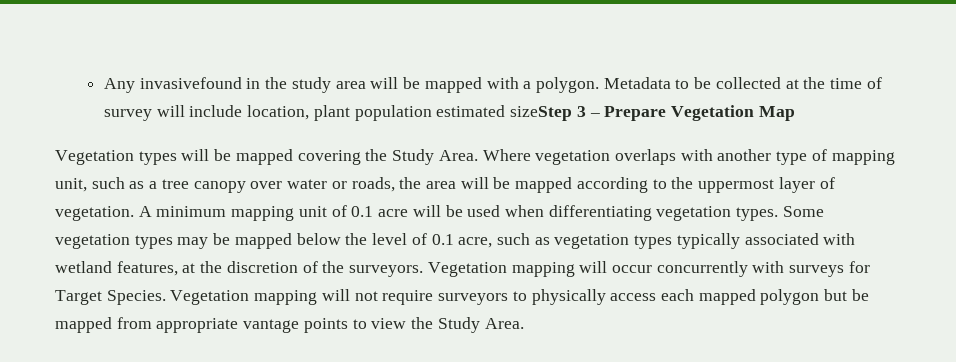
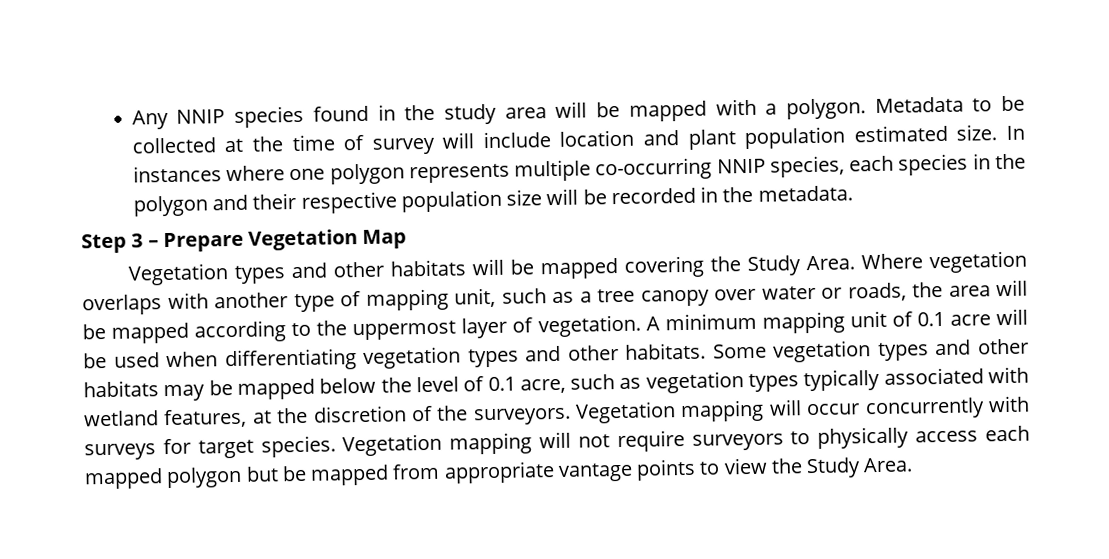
- Any invasivefound in the study area will be mapped with a polygon.
+ Any NNIP species found in the study area will be mapped with a polygon.
- Metadata to be collected at the time of survey will include location, plant population estimated sizeStep 3 – Prepare Vegetation Map
+ Metadata to be collected at the time of survey will include location and plant population estimated size. In instances where one polygon represents multiple co-occurring NNIP species, each species in the polygon and their respective population size will be recorded in the metadata.
+ Step 3 – Prepare Vegetation Map
- Vegetation types will be mapped covering the Study Area.
+ Vegetation types and other habitats will be mapped covering the Study Area.
- A minimum mapping unit of 0.1 acre will be used when differentiating vegetation types. Some vegetation types may be mapped below the level of 0.1 acre, such as vegetation types typically associated with wetland features, at the discretion of the surveyors.
+ A minimum mapping unit of 0.1 acre will be used when differentiating vegetation types and other habitats. Some vegetation types and other habitats may be mapped below the level of 0.1 acre, such as vegetation types typically associated with wetland features, at the discretion of the surveyors.
- Vegetation mapping will occur concurrently with surveys for Target Species.
+ Vegetation mapping will occur concurrently with surveys for target species.

